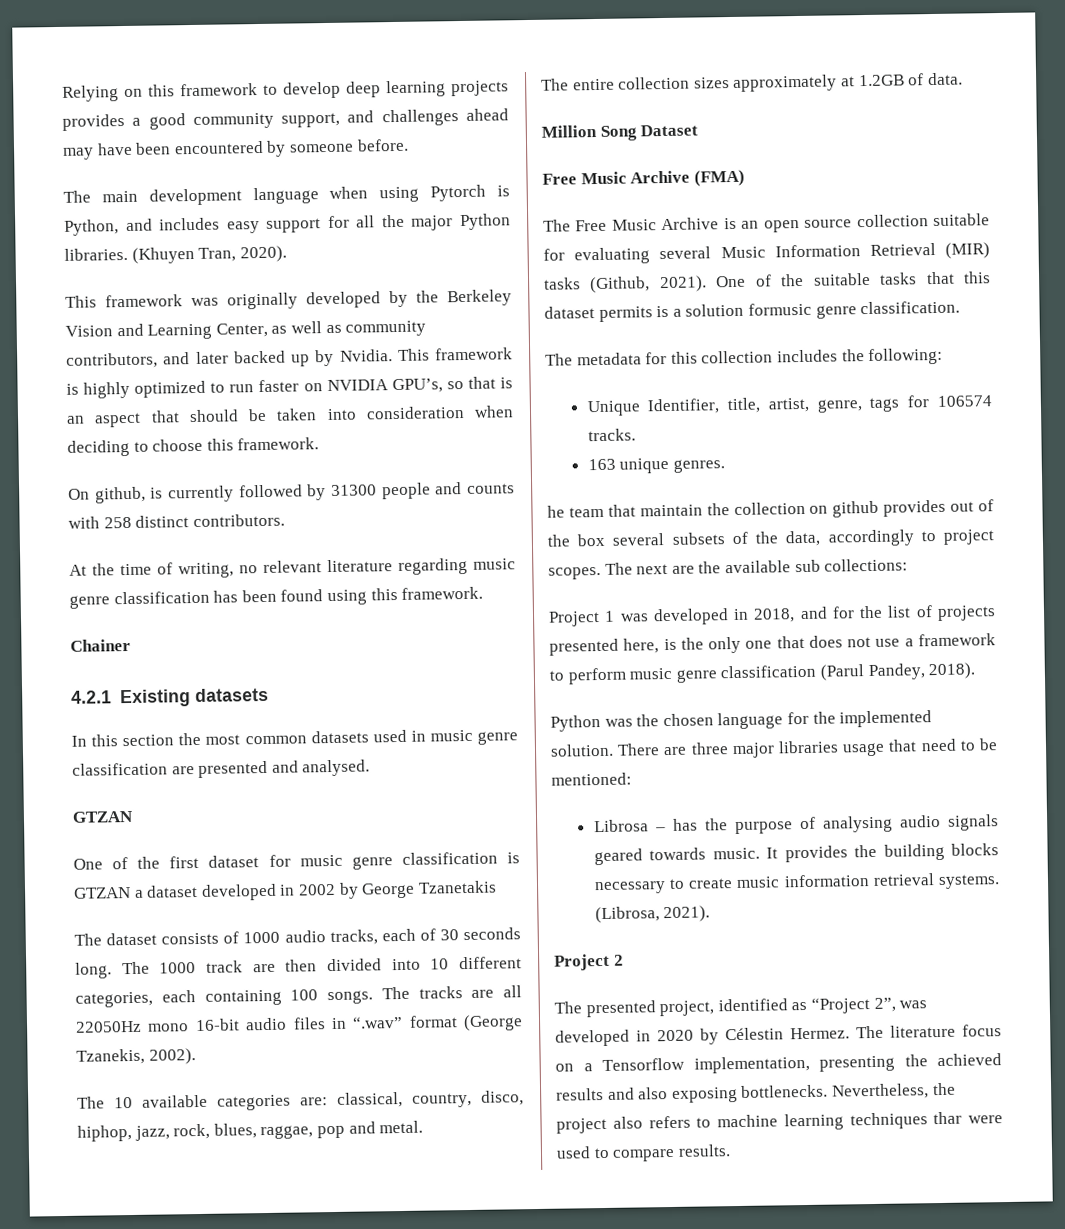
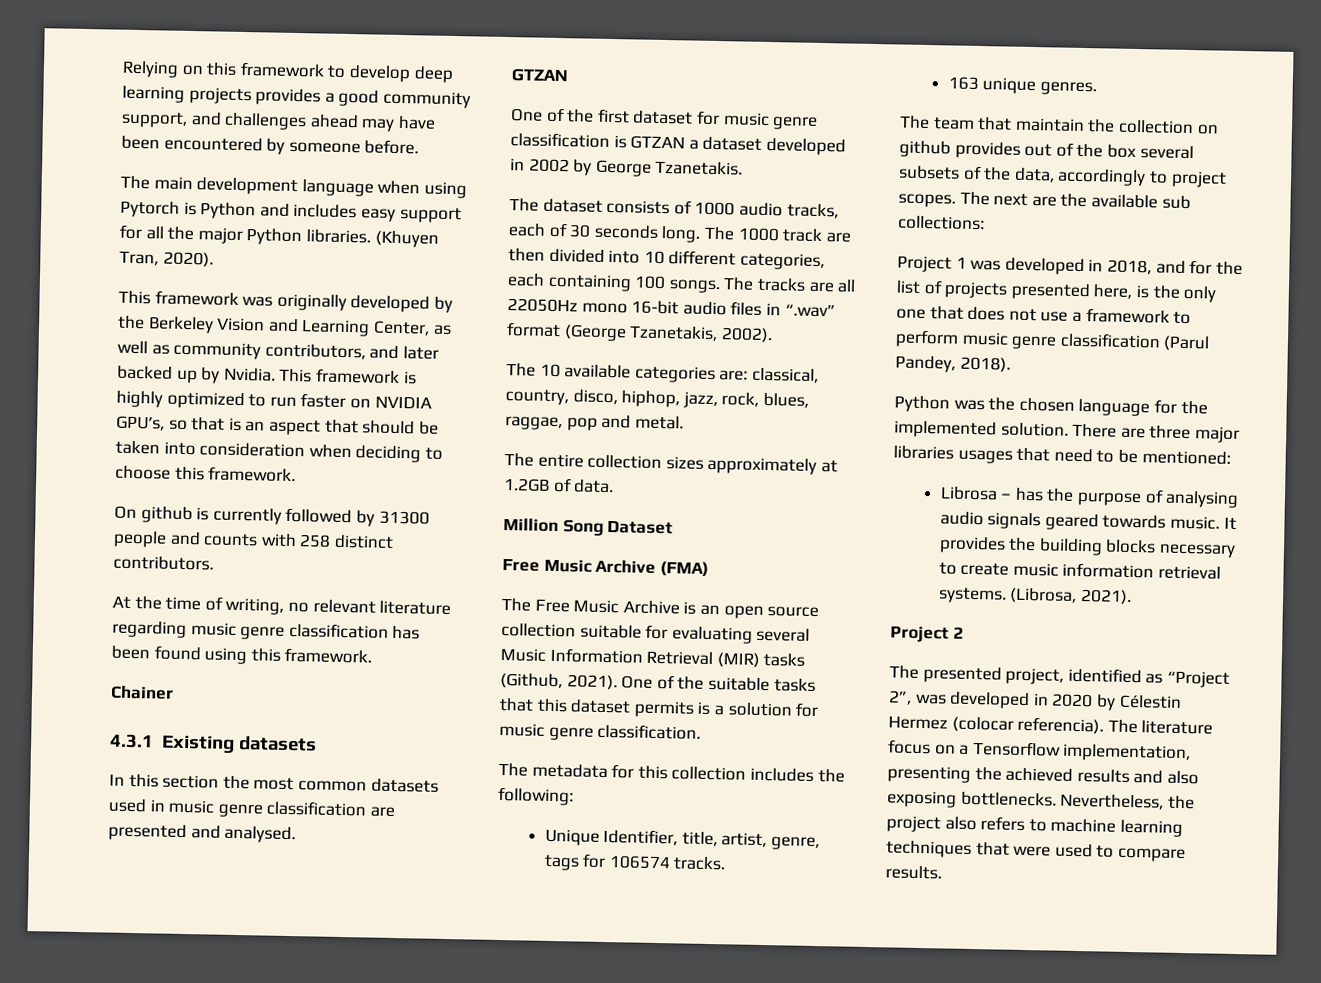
- The main development language when using Pytorch is Python, and includes easy support for all the major Python libraries.
+ The main development language when using Pytorch is Python and includes easy support for all the major Python libraries.
- On github, is currently followed by 31300 people and counts with 258 distinct contributors.
+ On github is currently followed by 31300 people and counts with 258 distinct contributors.
- 4.2.1 Existing datasets
+ 4.3.1 Existing datasets
- One of the first dataset for music genre classification is GTZAN a dataset developed in 2002 by George Tzanetakis
+ One of the first dataset for music genre classification is GTZAN a dataset developed in 2002 by George Tzanetakis.
- The tracks are all 22050Hz mono 16-bit audio files in “.wav” format (George Tzanekis, 2002).
+ The tracks are all 22050Hz mono 16-bit audio files in “.wav” format (George Tzanetakis, 2002).
- One of the suitable tasks that this dataset permits is a solution formusic genre classification.
+ One of the suitable tasks that this dataset permits is a solution for music genre classification.
- he team that maintain the collection on github provides out of the box several subsets of the data, accordingly to project scopes.
+ The team that maintain the collection on github provides out of the box several subsets of the data, accordingly to project scopes.
- There are three major libraries usage that need to be mentioned:
+ There are three major libraries usages that need to be mentioned:
- The presented project, identified as “Project 2”, was developed in 2020 by Célestin Hermez.
+ The presented project, identified as “Project 2”, was developed in 2020 by Célestin Hermez (colocar referencia).
- Nevertheless, the project also refers to machine learning techniques thar were used to compare results.
+ Nevertheless, the project also refers to machine learning techniques that were used to compare results.

